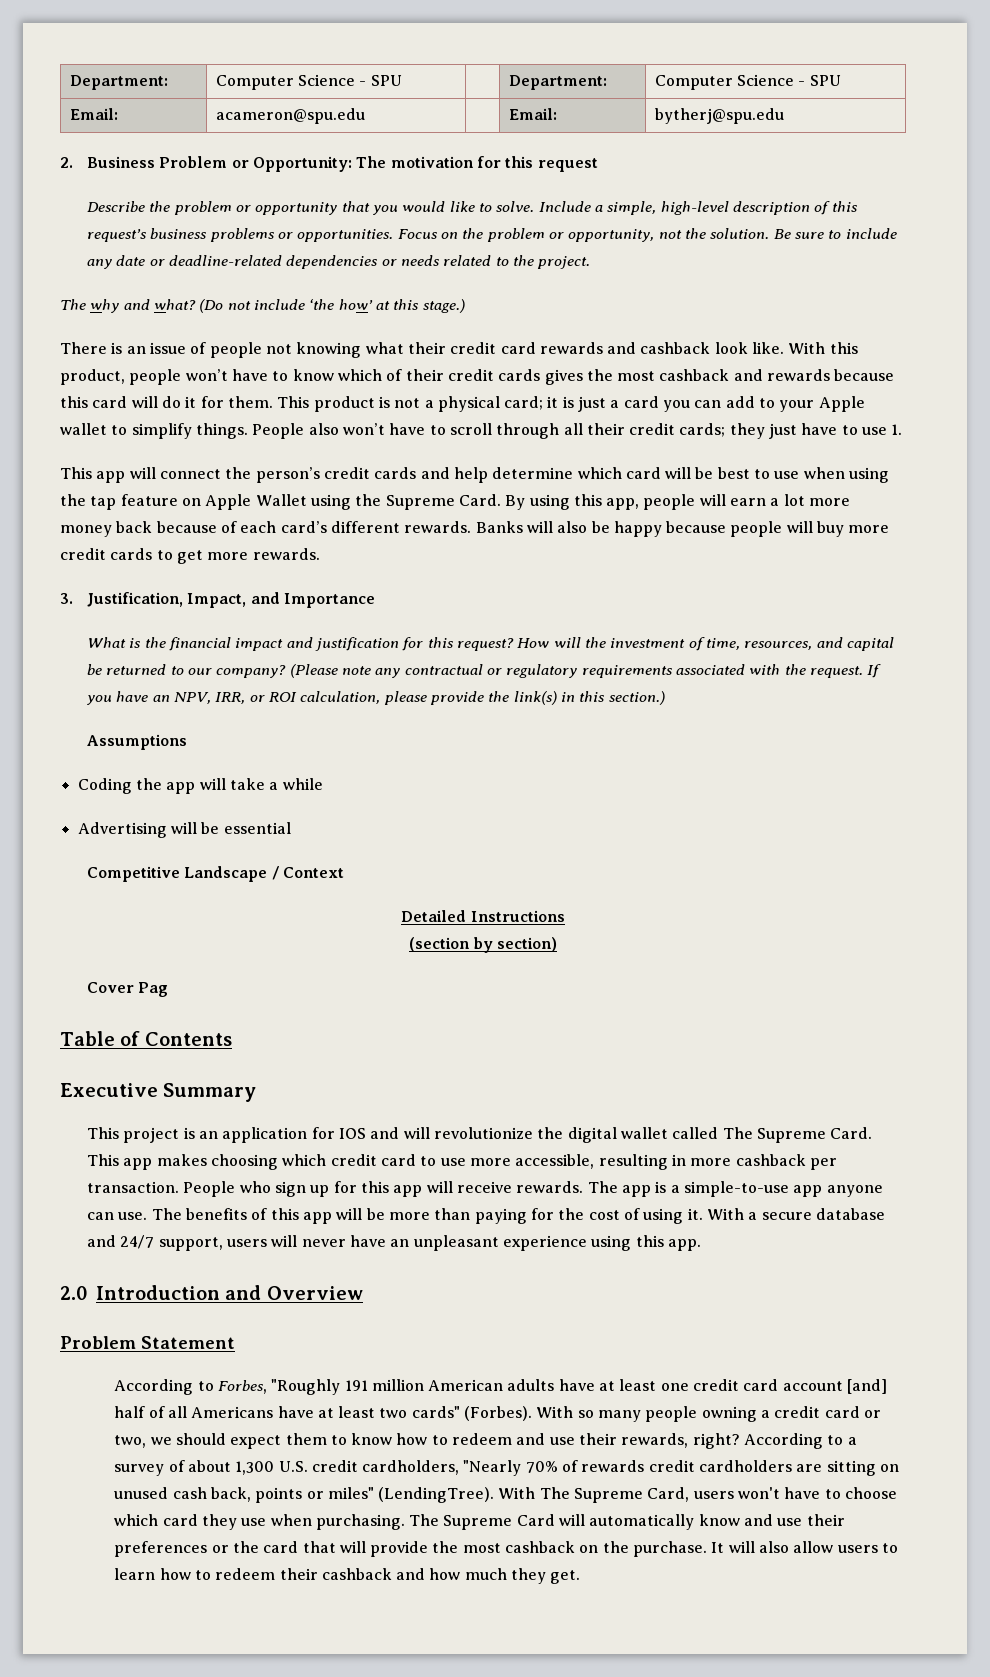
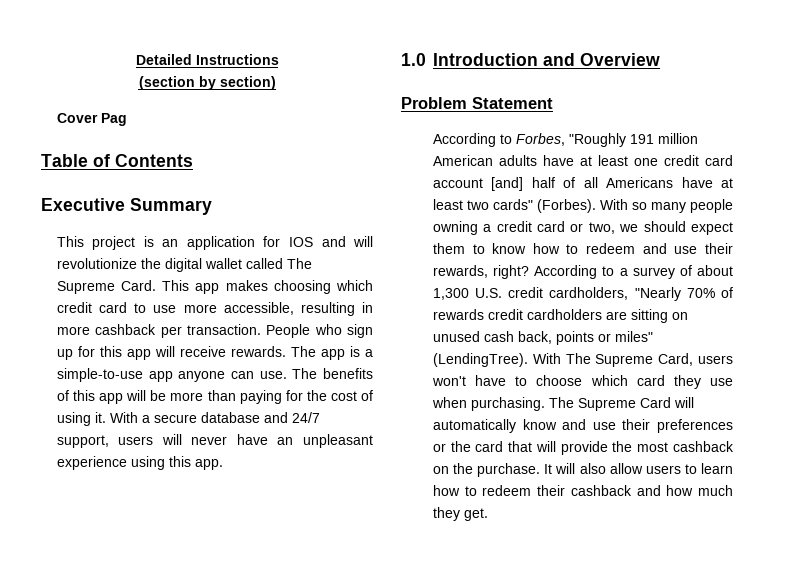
- Department: | Computer Science - SPU | | Department: | Computer Science - SPU
- Email: | acameron@spu.edu | | Email: | bytherj@spu.edu
- 2. Business Problem or Opportunity: The motivation for this request
- Describe the problem or opportunity that you would like to solve. Include a simple, high-level description of this request’s business problems or opportunities. Focus on the problem or opportunity, not the solution. Be sure to include any date or deadline-related dependencies or needs related to the project.
- The why and what? (Do not include ‘the how’ at this stage.)
- There is an issue of people not knowing what their credit card rewards and cashback look like. With this product, people won’t have to know which of their credit cards gives the most cashback and rewards because this card will do it for them. This product is not a physical card; it is just a card you can add to your Apple wallet to simplify things. People also won’t have to scroll through all their credit cards; they just have to use 1.
- This app will connect the person’s credit cards and help determine which card will be best to use when using the tap feature on Apple Wallet using the Supreme Card. By using this app, people will earn a lot more money back because of each card’s different rewards. Banks will also be happy because people will buy more credit cards to get more rewards.
- 3. Justification, Impact, and Importance
- What is the financial impact and justification for this request? How will the investment of time, resources, and capital be returned to our company? (Please note any contractual or regulatory requirements associated with the request. If you have an NPV, IRR, or ROI calculation, please provide the link(s) in this section.)
- Assumptions
- Coding the app will take a while
- Advertising will be essential
- Competitive Landscape / Context
- 2.0 Introduction and Overview
+ 1.0 Introduction and Overview

